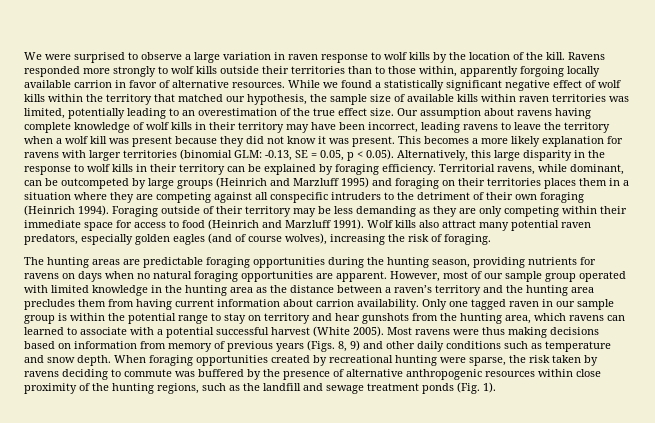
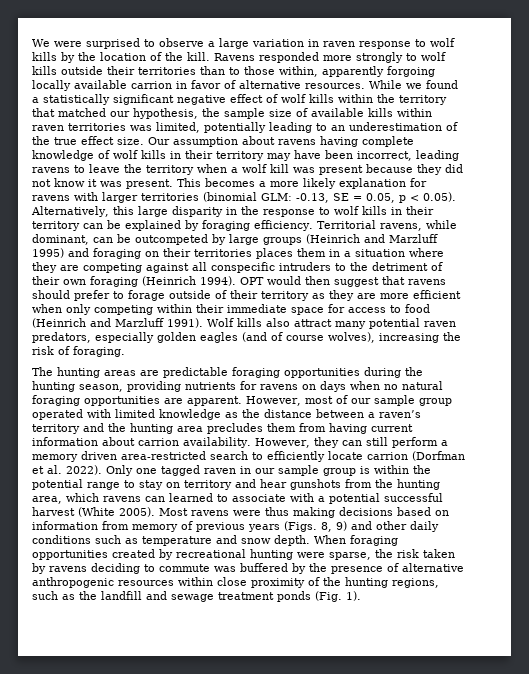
- While we found a statistically significant negative effect of wolf kills within the territory that matched our hypothesis, the sample size of available kills within raven territories was limited, potentially leading to an overestimation of the true effect size.
+ While we found a statistically significant negative effect of wolf kills within the territory that matched our hypothesis, the sample size of available kills within raven territories was limited, potentially leading to an underestimation of the true effect size.
- Foraging outside of their territory may be less demanding as they are only competing within their immediate space for access to food (Heinrich and Marzluff 1991).
+ OPT would then suggest that ravens should prefer to forage outside of their territory as they are more efficient when only competing within their immediate space for access to food (Heinrich and Marzluff 1991).
- However, most of our sample group operated with limited knowledge in the hunting area as the distance between a raven’s territory and the hunting area precludes them from having current information about carrion availability.
+ However, most of our sample group operated with limited knowledge as the distance between a raven’s territory and the hunting area precludes them from having current information about carrion availability.
+ However, they can still perform a memory driven area-restricted search to efficiently locate carrion (Dorfman et al. 2022).

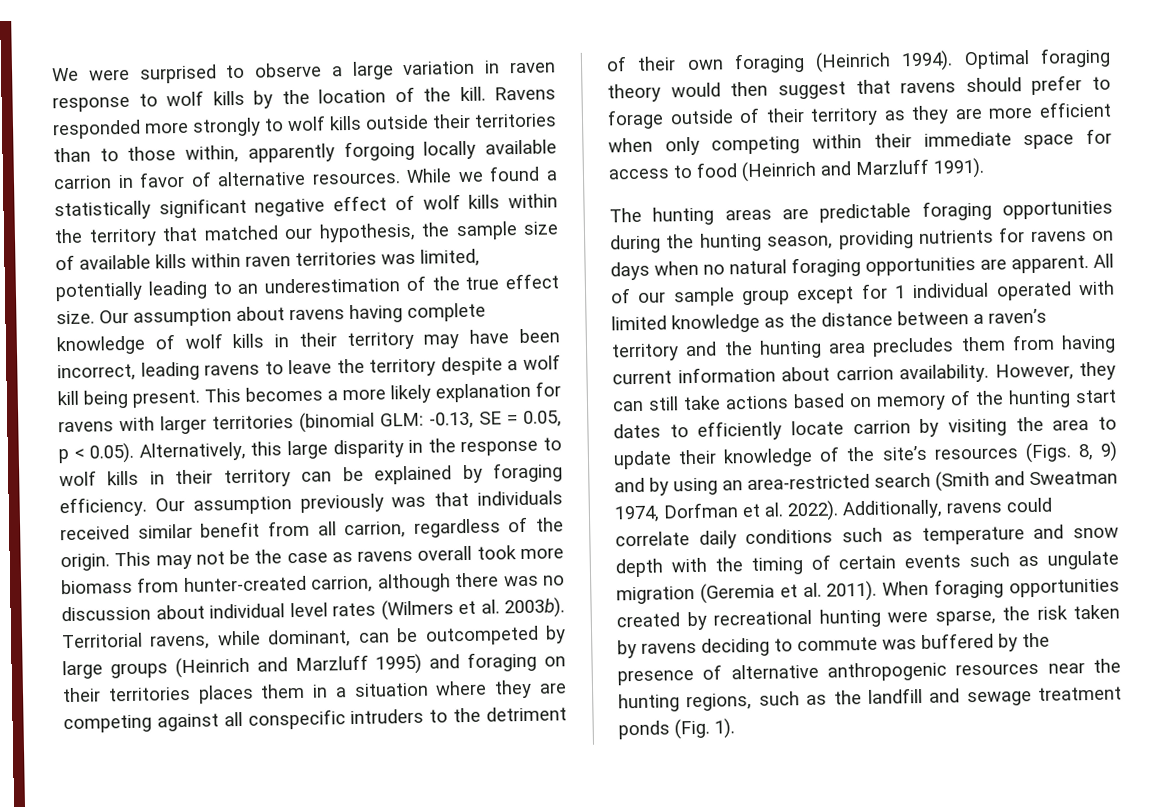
- Our assumption about ravens having complete knowledge of wolf kills in their territory may have been incorrect, leading ravens to leave the territory when a wolf kill was present because they did not know it was present.
+ Our assumption about ravens having complete knowledge of wolf kills in their territory may have been incorrect, leading ravens to leave the territory despite a wolf kill being present.
+ Our assumption previously was that individuals received similar benefit from all carrion, regardless of the origin. This may not be the case as ravens overall took more biomass from hunter-created carrion, although there was no discussion about individual level rates (Wilmers et al. 2003b).
- OPT would then suggest that ravens should prefer to forage outside of their territory as they are more efficient when only competing within their immediate space for access to food (Heinrich and Marzluff 1991). Wolf kills also attract many potential raven predators, especially golden eagles (and of course wolves), increasing the risk of foraging.
+ Optimal foraging theory would then suggest that ravens should prefer to forage outside of their territory as they are more efficient when only competing within their immediate space for access to food (Heinrich and Marzluff 1991).
- However, most of our sample group operated with limited knowledge as the distance between a raven’s territory and the hunting area precludes them from having current information about carrion availability.
+ All of our sample group except for 1 individual operated with limited knowledge as the distance between a raven’s territory and the hunting area precludes them from having current information about carrion availability.
- However, they can still perform a memory driven area-restricted search to efficiently locate carrion (Dorfman et al. 2022). Only one tagged raven in our sample group is within the potential range to stay on territory and hear gunshots from the hunting area, which ravens can learned to associate with a potential successful harvest (White 2005). Most ravens were thus making decisions based on information from memory of previous years (Figs. 8, 9) and other daily conditions such as temperature and snow depth.
+ However, they can still take actions based on memory of the hunting start dates to efficiently locate carrion by visiting the area to update their knowledge of the site’s resources (Figs. 8, 9) and by using an area-restricted search (Smith and Sweatman 1974, Dorfman et al. 2022). Additionally, ravens could correlate daily conditions such as temperature and snow depth with the timing of certain events such as ungulate migration (Geremia et al. 2011).
- When foraging opportunities created by recreational hunting were sparse, the risk taken by ravens deciding to commute was buffered by the presence of alternative anthropogenic resources within close proximity of the hunting regions, such as the landfill and sewage treatment ponds (Fig. 1).
+ When foraging opportunities created by recreational hunting were sparse, the risk taken by ravens deciding to commute was buffered by the presence of alternative anthropogenic resources near the hunting regions, such as the landfill and sewage treatment ponds (Fig. 1).

